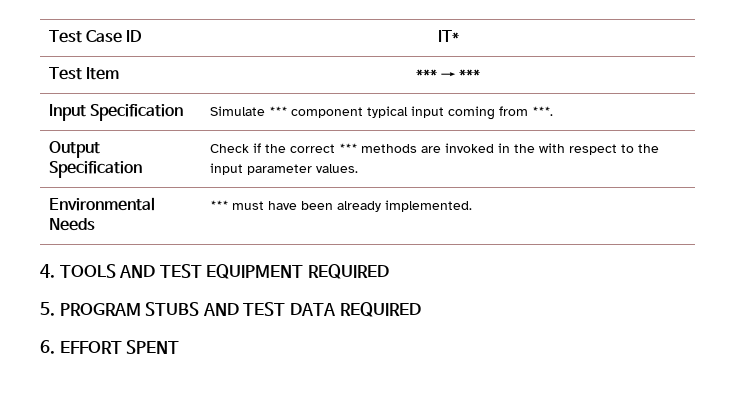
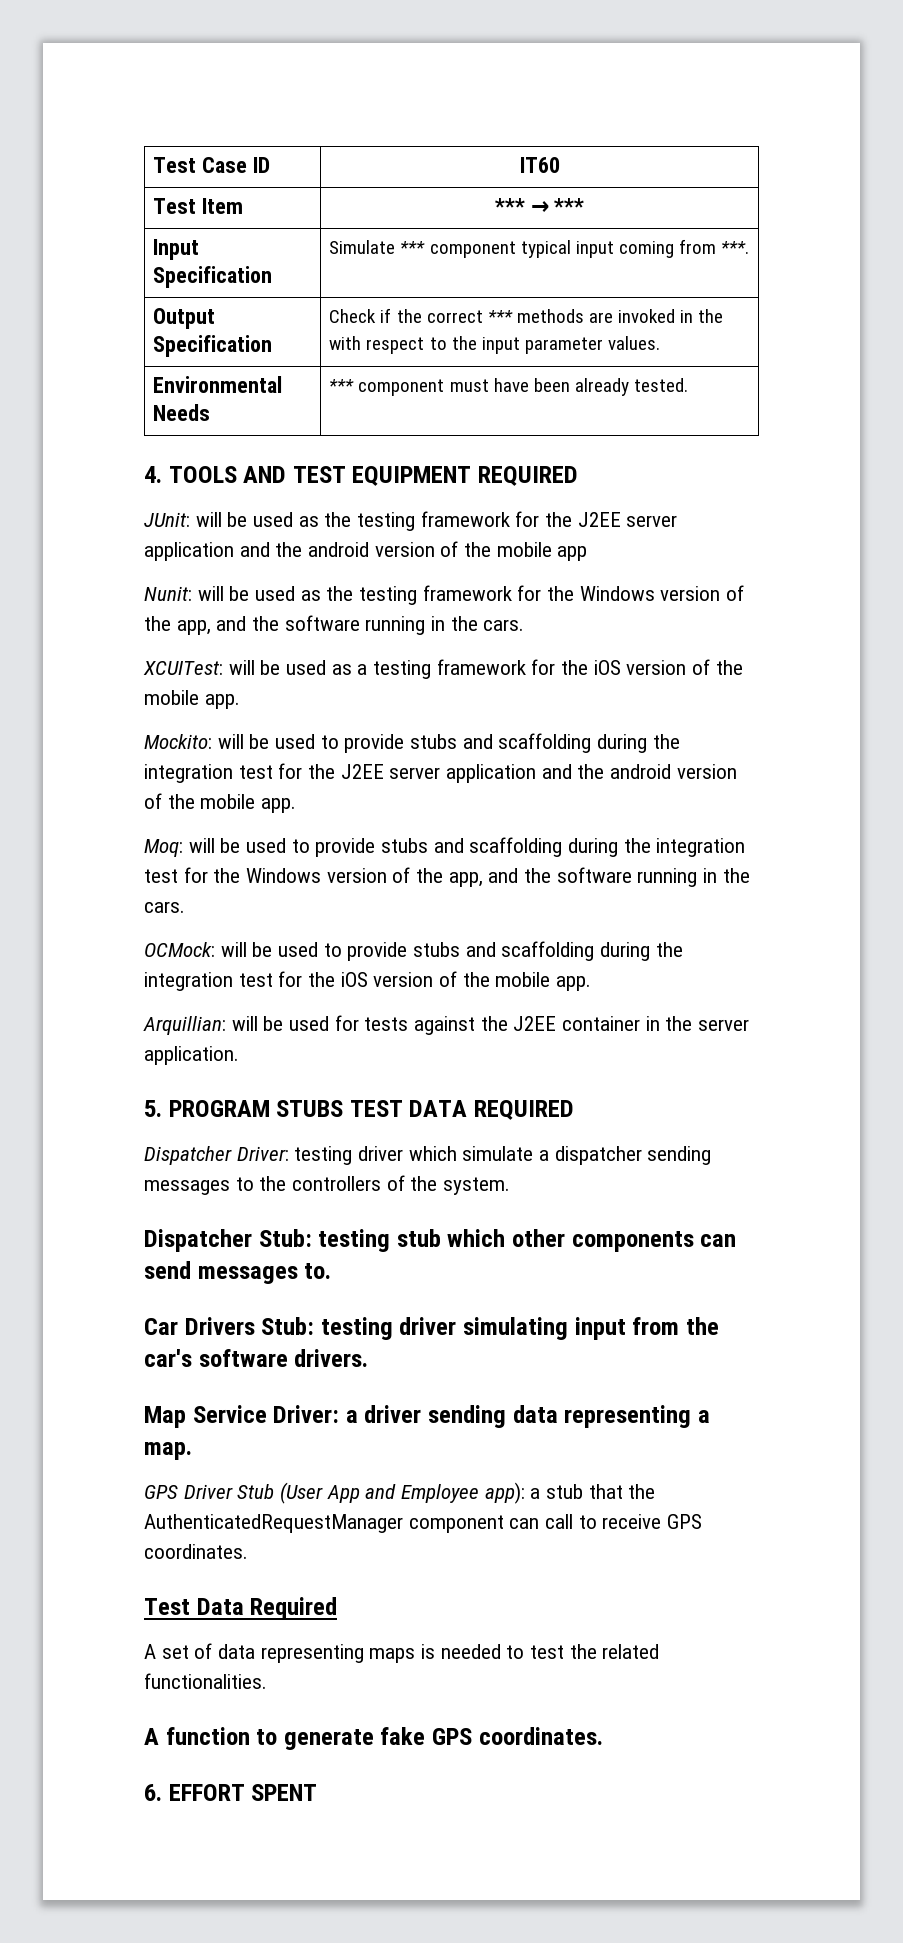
- Test Case ID | IT*
+ Test Case ID | IT60
- Environmental Needs | *** must have been already implemented.
+ Environmental Needs | *** component must have been already tested.
+ JUnit: will be used as the testing framework for the J2EE server application and the android version of the mobile app
+ Nunit: will be used as the testing framework for the Windows version of the app, and the software running in the cars.
+ XCUITest: will be used as a testing framework for the iOS version of the mobile app.
+ Mockito: will be used to provide stubs and scaffolding during the integration test for the J2EE server application and the android version of the mobile app.
+ Moq: will be used to provide stubs and scaffolding during the integration test for the Windows version of the app, and the software running in the cars.
+ OCMock: will be used to provide stubs and scaffolding during the integration test for the iOS version of the mobile app.
+ Arquillian: will be used for tests against the J2EE container in the server application.
- 5. PROGRAM STUBS AND TEST DATA REQUIRED
+ 5. PROGRAM STUBS TEST DATA REQUIRED
+ Dispatcher Driver: testing driver which simulate a dispatcher sending messages to the controllers of the system.
+ Dispatcher Stub: testing stub which other components can send messages to.
+ Car Drivers Stub: testing driver simulating input from the car's software drivers.
+ Map Service Driver: a driver sending data representing a map.
+ GPS Driver Stub (User App and Employee app): a stub that the AuthenticatedRequestManager component can call to receive GPS coordinates.
+ Test Data Required
+ A set of data representing maps is needed to test the related functionalities.
+ A function to generate fake GPS coordinates.

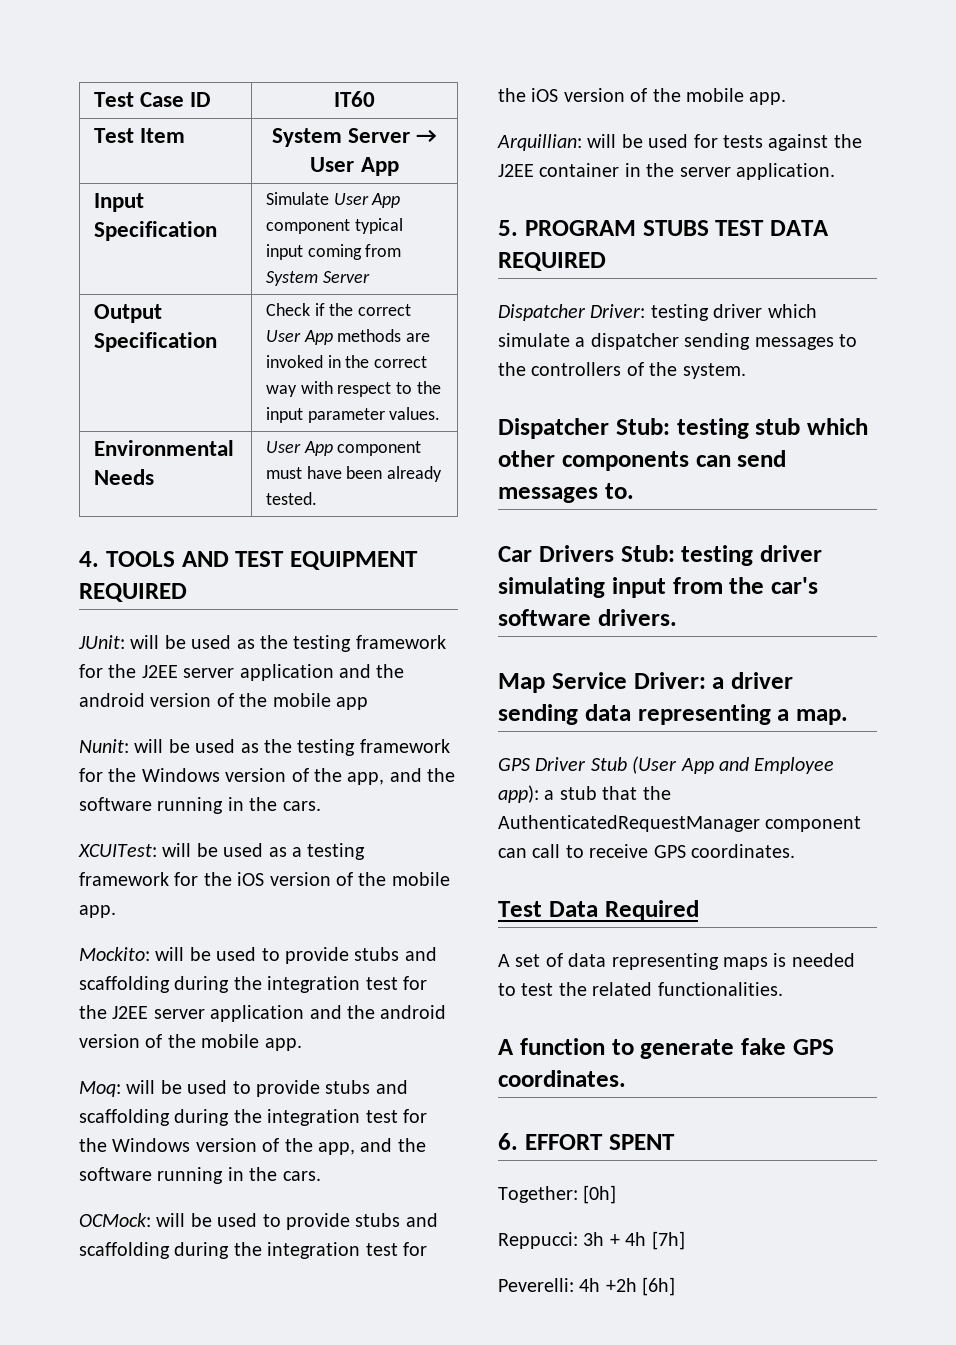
- Test Item | *** → ***
+ Test Item | System Server → User App
- Input Specification | Simulate *** component typical input coming from ***.
+ Input Specification | Simulate User App component typical input coming from System Server
- Output Specification | Check if the correct *** methods are invoked in the with respect to the input parameter values.
+ Output Specification | Check if the correct User App methods are invoked in the correct way with respect to the input parameter values.
- Environmental Needs | *** component must have been already tested.
+ Environmental Needs | User App component must have been already tested.
+ Together: [0h]
+ Reppucci: 3h + 4h [7h]
+ Peverelli: 4h +2h [6h]

